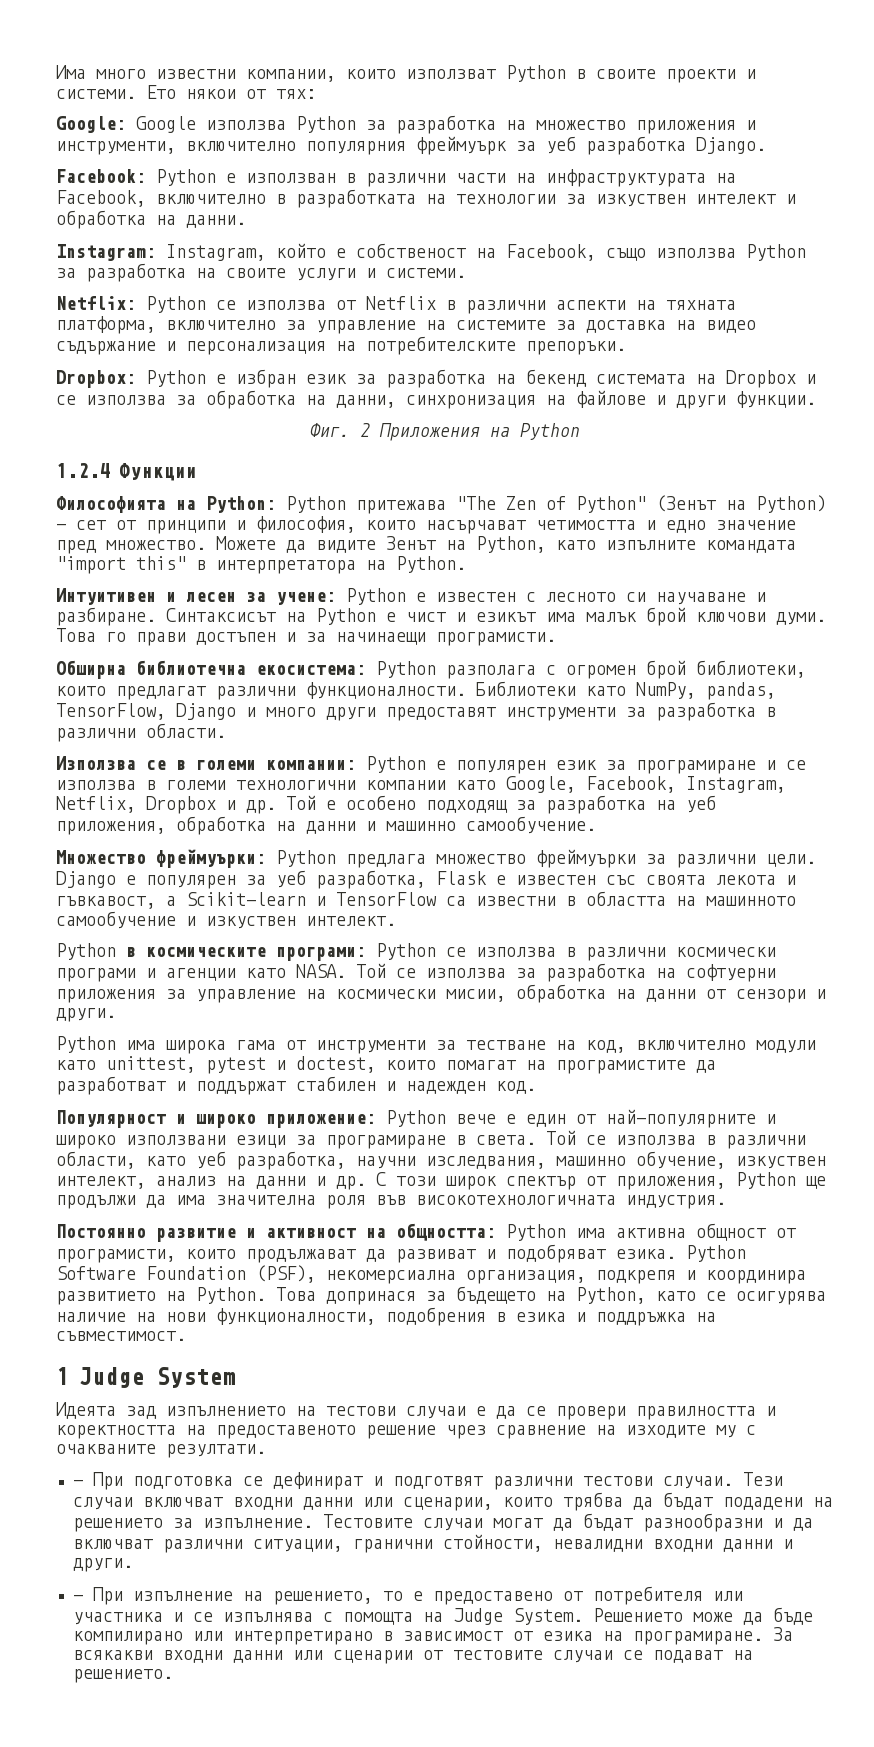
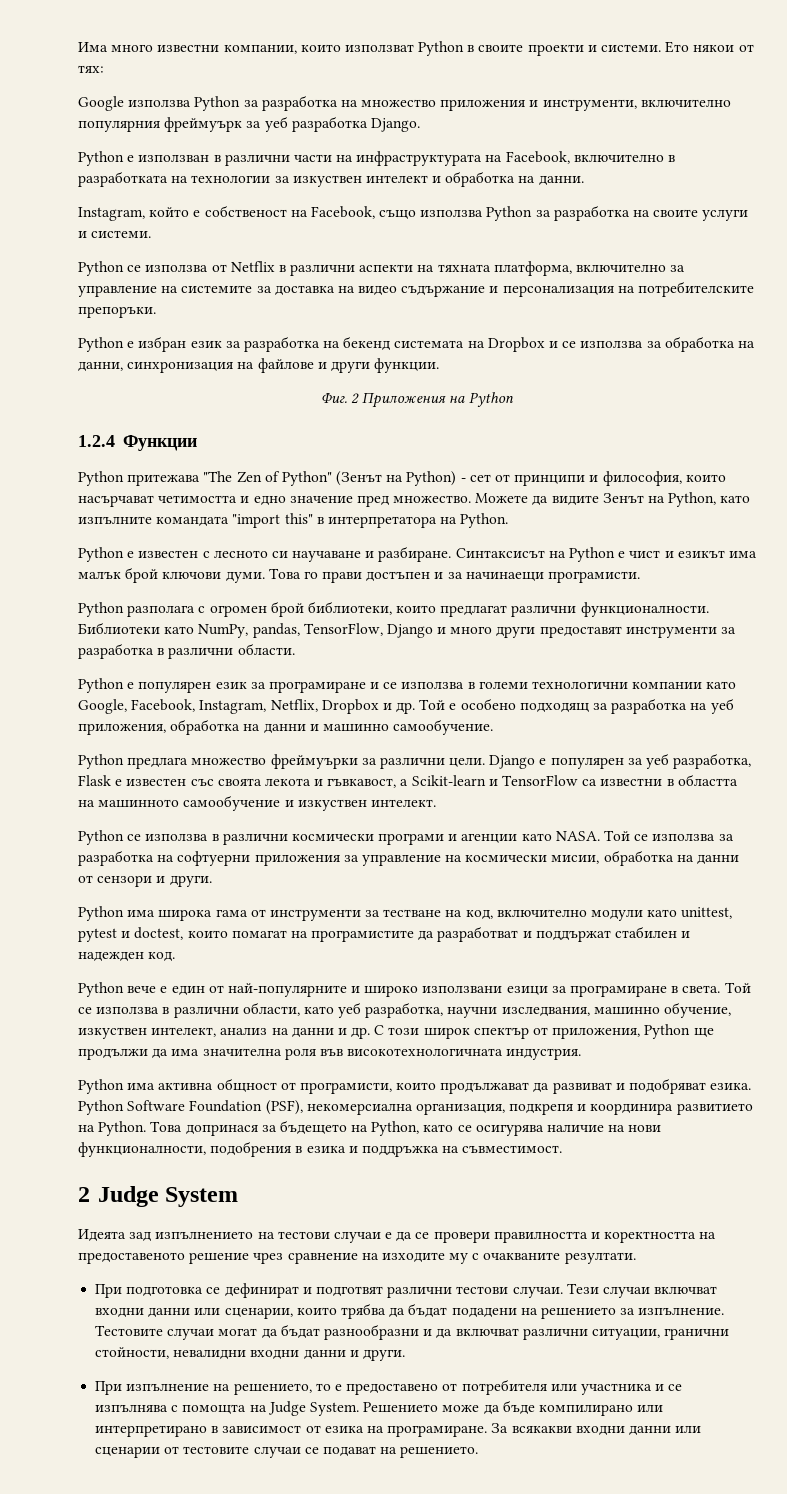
- Google: Google използва Python за разработка на множество приложения и инструменти, включително популярния фреймуърк за уеб разработка Django.
+ Google използва Python за разработка на множество приложения и инструменти, включително популярния фреймуърк за уеб разработка Django.
- Facebook: Python е използван в различни части на инфраструктурата на Facebook, включително в разработката на технологии за изкуствен интелект и обработка на данни.
+ Python е използван в различни части на инфраструктурата на Facebook, включително в разработката на технологии за изкуствен интелект и обработка на данни.
- Instagram: Instagram, който е собственост на Facebook, също използва Python за разработка на своите услуги и системи.
+ Instagram, който е собственост на Facebook, също използва Python за разработка на своите услуги и системи.
- Netflix: Python се използва от Netflix в различни аспекти на тяхната платформа, включително за управление на системите за доставка на видео съдържание и персонализация на потребителските препоръки.
+ Python се използва от Netflix в различни аспекти на тяхната платформа, включително за управление на системите за доставка на видео съдържание и персонализация на потребителските препоръки.
- Dropbox: Python е избран език за разработка на бекенд системата на Dropbox и се използва за обработка на данни, синхронизация на файлове и други функции.
+ Python е избран език за разработка на бекенд системата на Dropbox и се използва за обработка на данни, синхронизация на файлове и други функции.
- Философията на Python: Python притежава "The Zen of Python" (Зенът на Python) - сет от принципи и философия, които насърчават четимостта и едно значение пред множество.
+ Python притежава "The Zen of Python" (Зенът на Python) - сет от принципи и философия, които насърчават четимостта и едно значение пред множество.
- Интуитивен и лесен за учене: Python е известен с лесното си научаване и разбиране.
+ Python е известен с лесното си научаване и разбиране.
- Обширна библиотечна екосистема: Python разполага с огромен брой библиотеки, които предлагат различни функционалности.
+ Python разполага с огромен брой библиотеки, които предлагат различни функционалности.
- Използва се в големи компании: Python е популярен език за програмиране и се използва в големи технологични компании като Google, Facebook, Instagram, Netflix, Dropbox и др. Той е особено подходящ за разработка на уеб приложения, обработка на данни и машинно самообучение.
+ Python е популярен език за програмиране и се използва в големи технологични компании като Google, Facebook, Instagram, Netflix, Dropbox и др. Той е особено подходящ за разработка на уеб приложения, обработка на данни и машинно самообучение.
- Множество фреймуърки: Python предлага множество фреймуърки за различни цели.
+ Python предлага множество фреймуърки за различни цели.
- Python в космическите програми: Python се използва в различни космически програми и агенции като NASA.
+ Python се използва в различни космически програми и агенции като NASA.
- Популярност и широко приложение: Python вече е един от най-популярните и широко използвани езици за програмиране в света.
+ Python вече е един от най-популярните и широко използвани езици за програмиране в света.
- Постоянно развитие и активност на общността: Python има активна общност от програмисти, които продължават да развиват и подобряват езика.
+ Python има активна общност от програмисти, които продължават да развиват и подобряват езика.
- 1 Judge System
+ 2 Judge System
- - При подготовка се дефинират и подготвят различни тестови случаи.
+ При подготовка се дефинират и подготвят различни тестови случаи.
- - При изпълнение на решението, то е предоставено от потребителя или участника и се изпълнява с помощта на Judge System.
+ При изпълнение на решението, то е предоставено от потребителя или участника и се изпълнява с помощта на Judge System.

